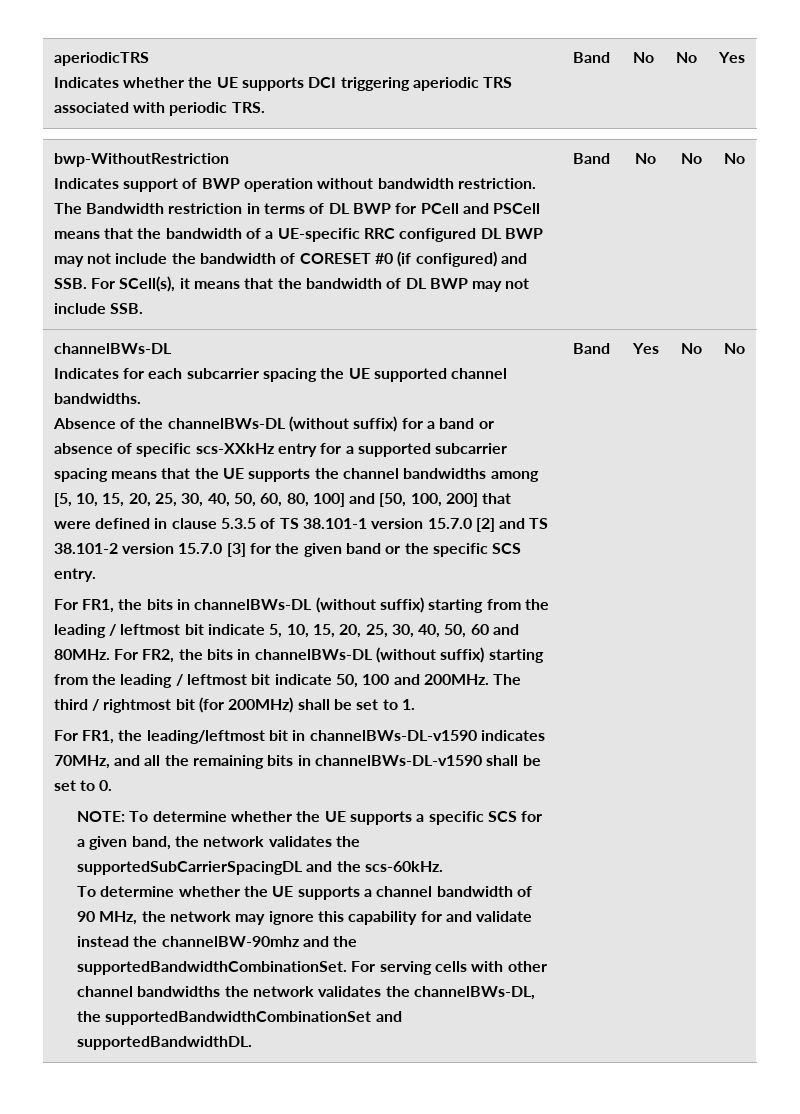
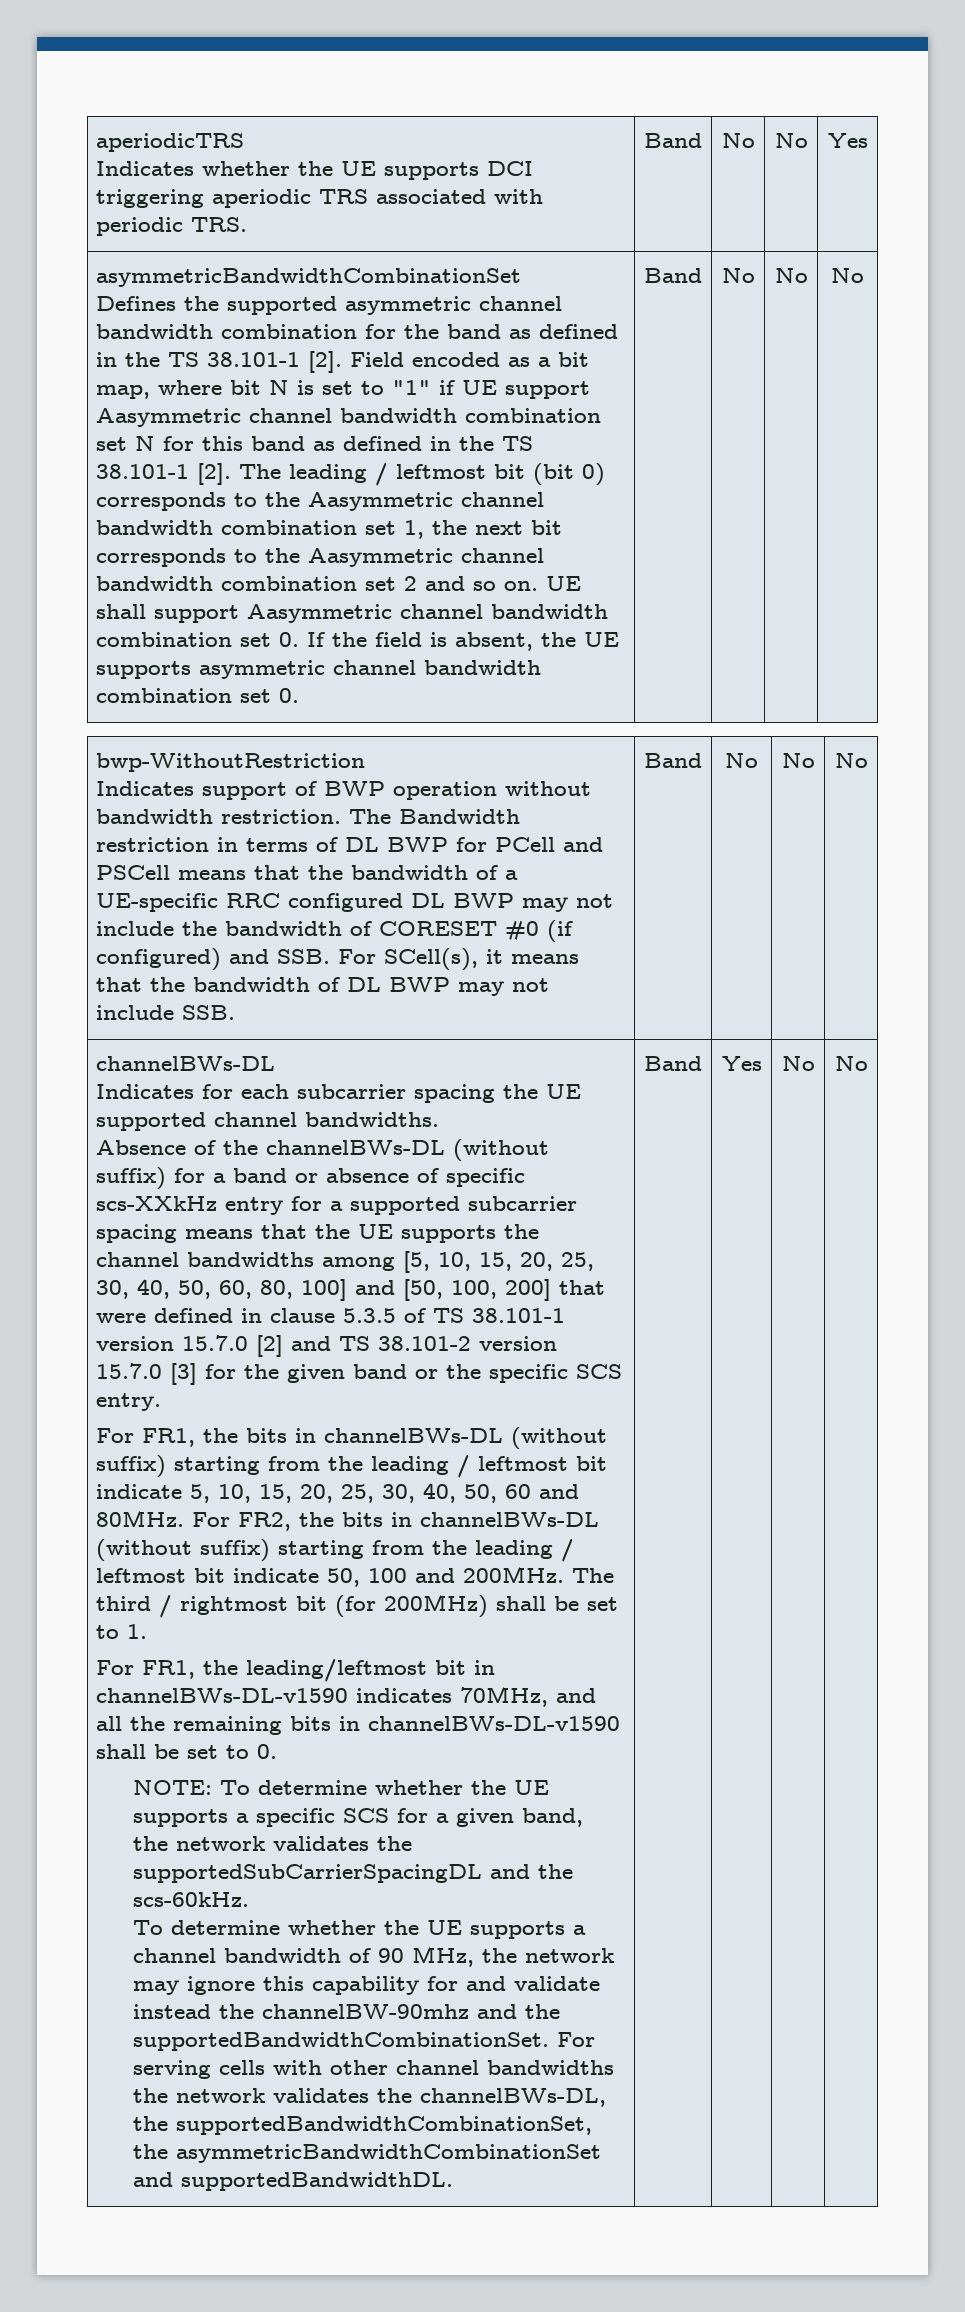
  aperiodicTRS
  Indicates whether the UE supports DCI triggering aperiodic TRS associated with periodic TRS. | Band | No | No | Yes
+ asymmetricBandwidthCombinationSet
+ Defines the supported asymmetric channel bandwidth combination for the band as defined in the TS 38.101-1 [2]. Field encoded as a bit map, where bit N is set to "1" if UE support Aasymmetric channel bandwidth combination set N for this band as defined in the TS 38.101-1 [2]. The leading / leftmost bit (bit 0) corresponds to the Aasymmetric channel bandwidth combination set 1, the next bit corresponds to the Aasymmetric channel bandwidth combination set 2 and so on. UE shall support Aasymmetric channel bandwidth combination set 0. If the field is absent, the UE supports asymmetric channel bandwidth combination set 0. | Band | No | No | No
- For serving cells with other channel bandwidths the network validates the channelBWs-DL, the supportedBandwidthCombinationSet and supportedBandwidthDL.
+ For serving cells with other channel bandwidths the network validates the channelBWs-DL, the supportedBandwidthCombinationSet, the asymmetricBandwidthCombinationSet and supportedBandwidthDL.

